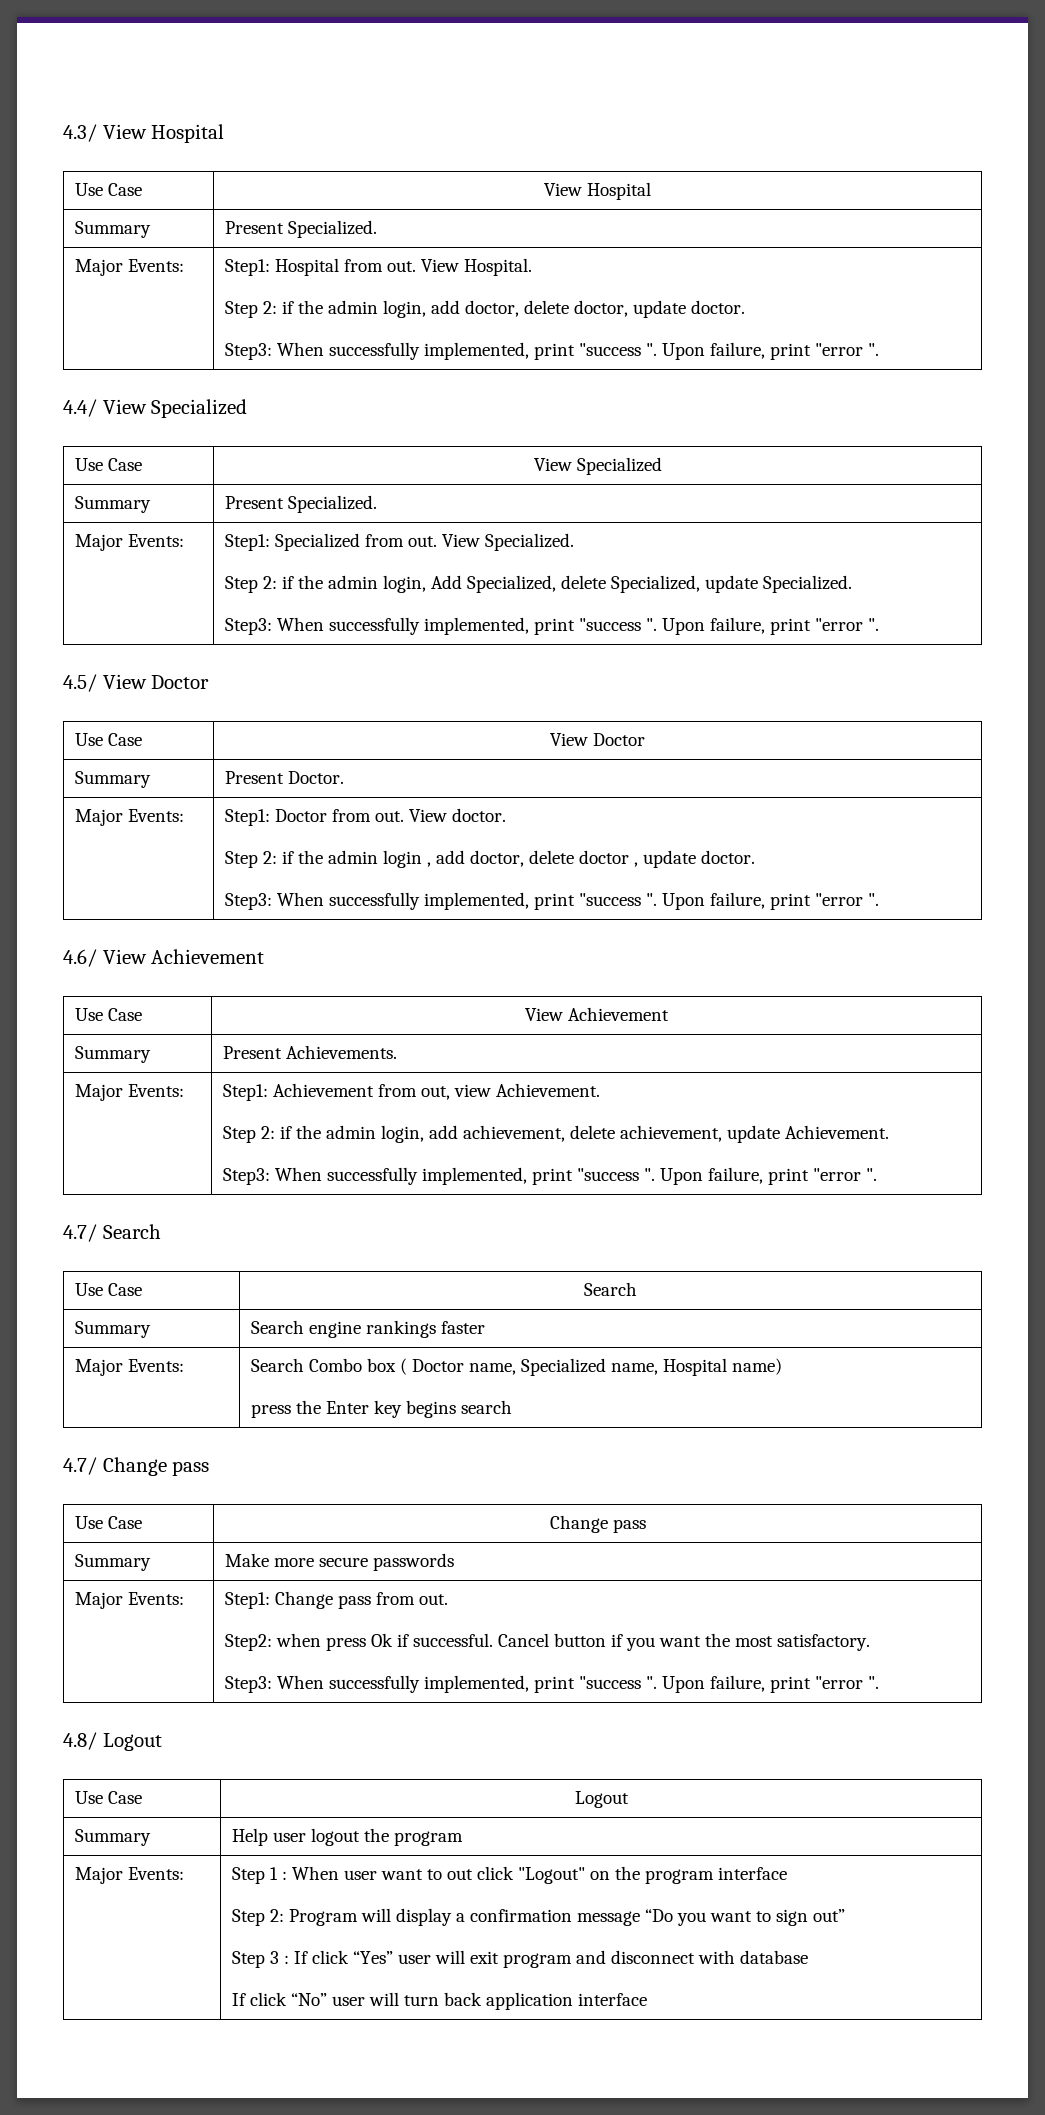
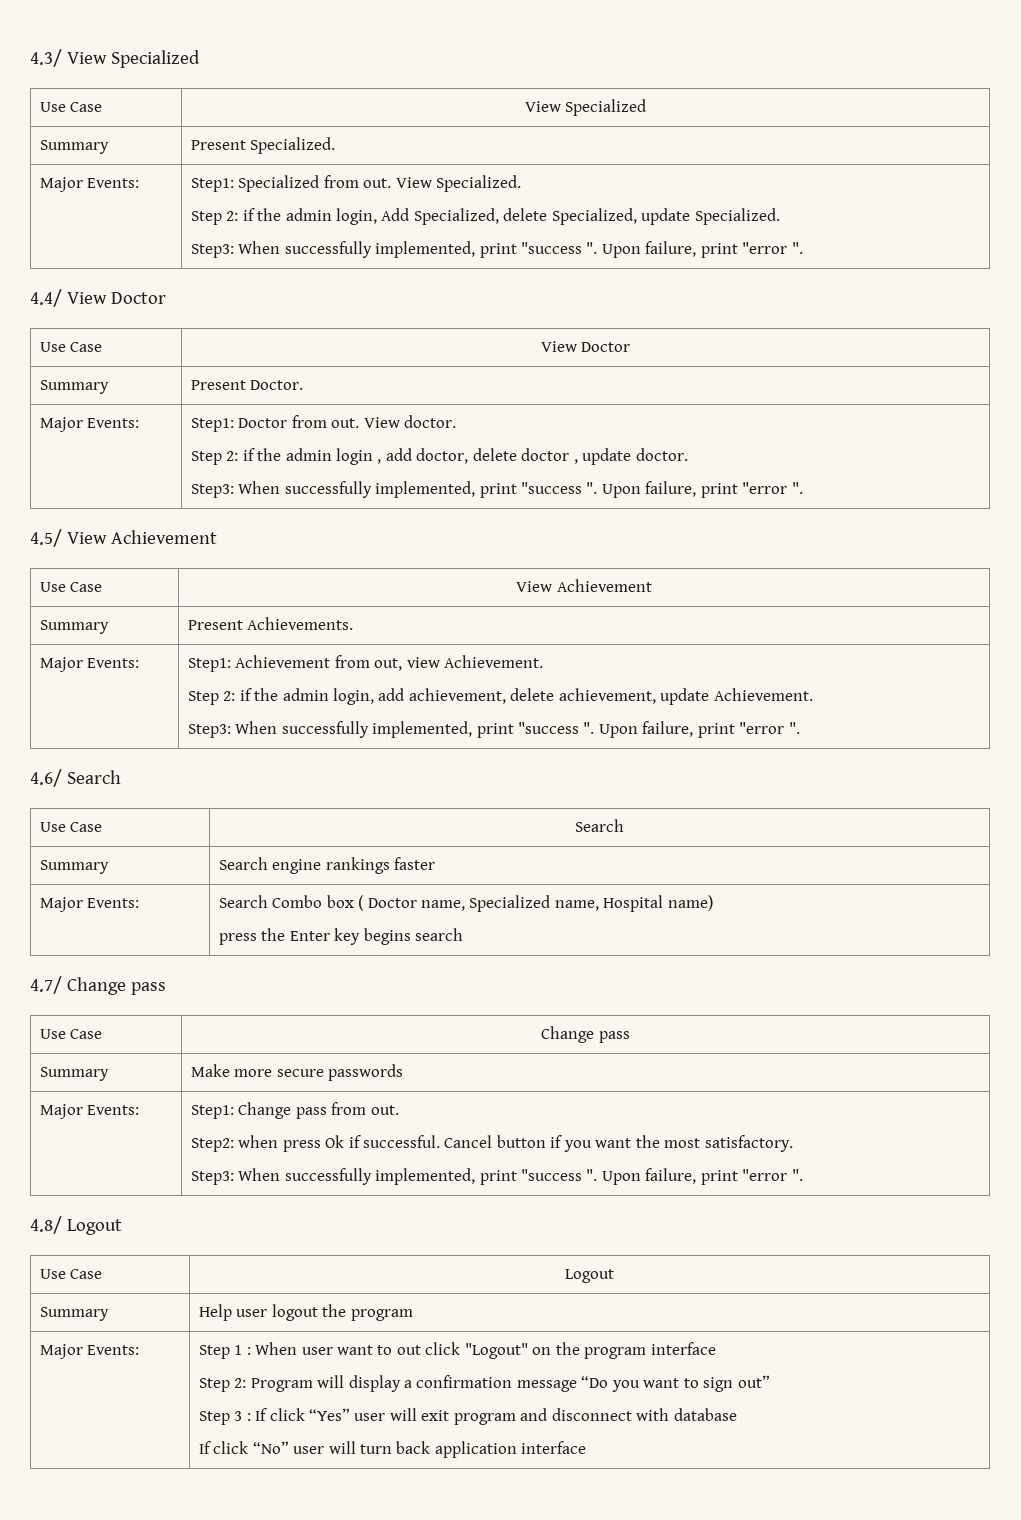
- 4.3/ View Hospital
- Use Case | View Hospital
- Summary | Present Specialized.
- Major Events: | Step1: Hospital from out. View Hospital.
- Step 2: if the admin login, add doctor, delete doctor, update doctor.
- Step3: When successfully implemented, print "success ". Upon failure, print "error ".
- 4.4/ View Specialized
+ 4.3/ View Specialized
- 4.5/ View Doctor
+ 4.4/ View Doctor
- 4.6/ View Achievement
+ 4.5/ View Achievement
- 4.7/ Search
+ 4.6/ Search

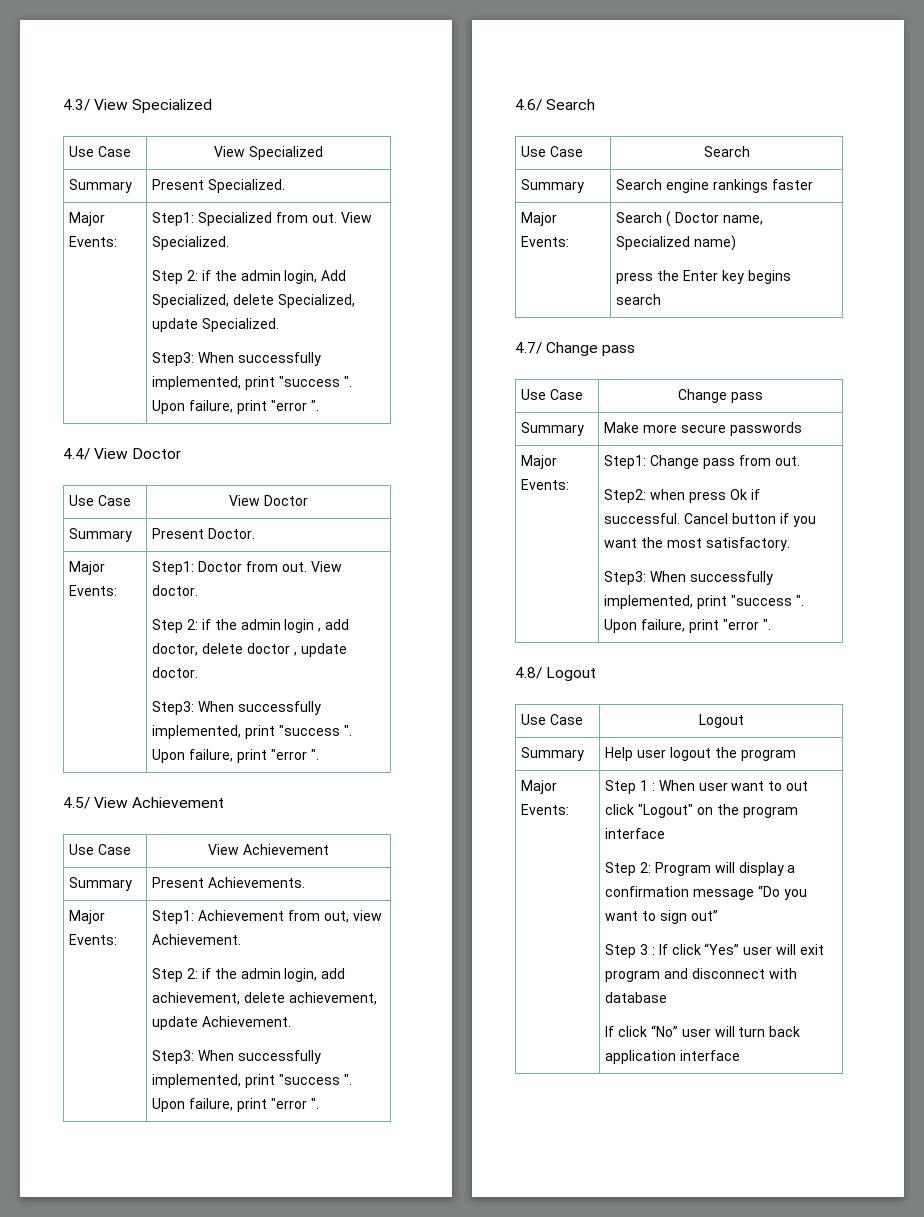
- Major Events: | Search Combo box ( Doctor name, Specialized name, Hospital name)
+ Major Events: | Search ( Doctor name, Specialized name)

